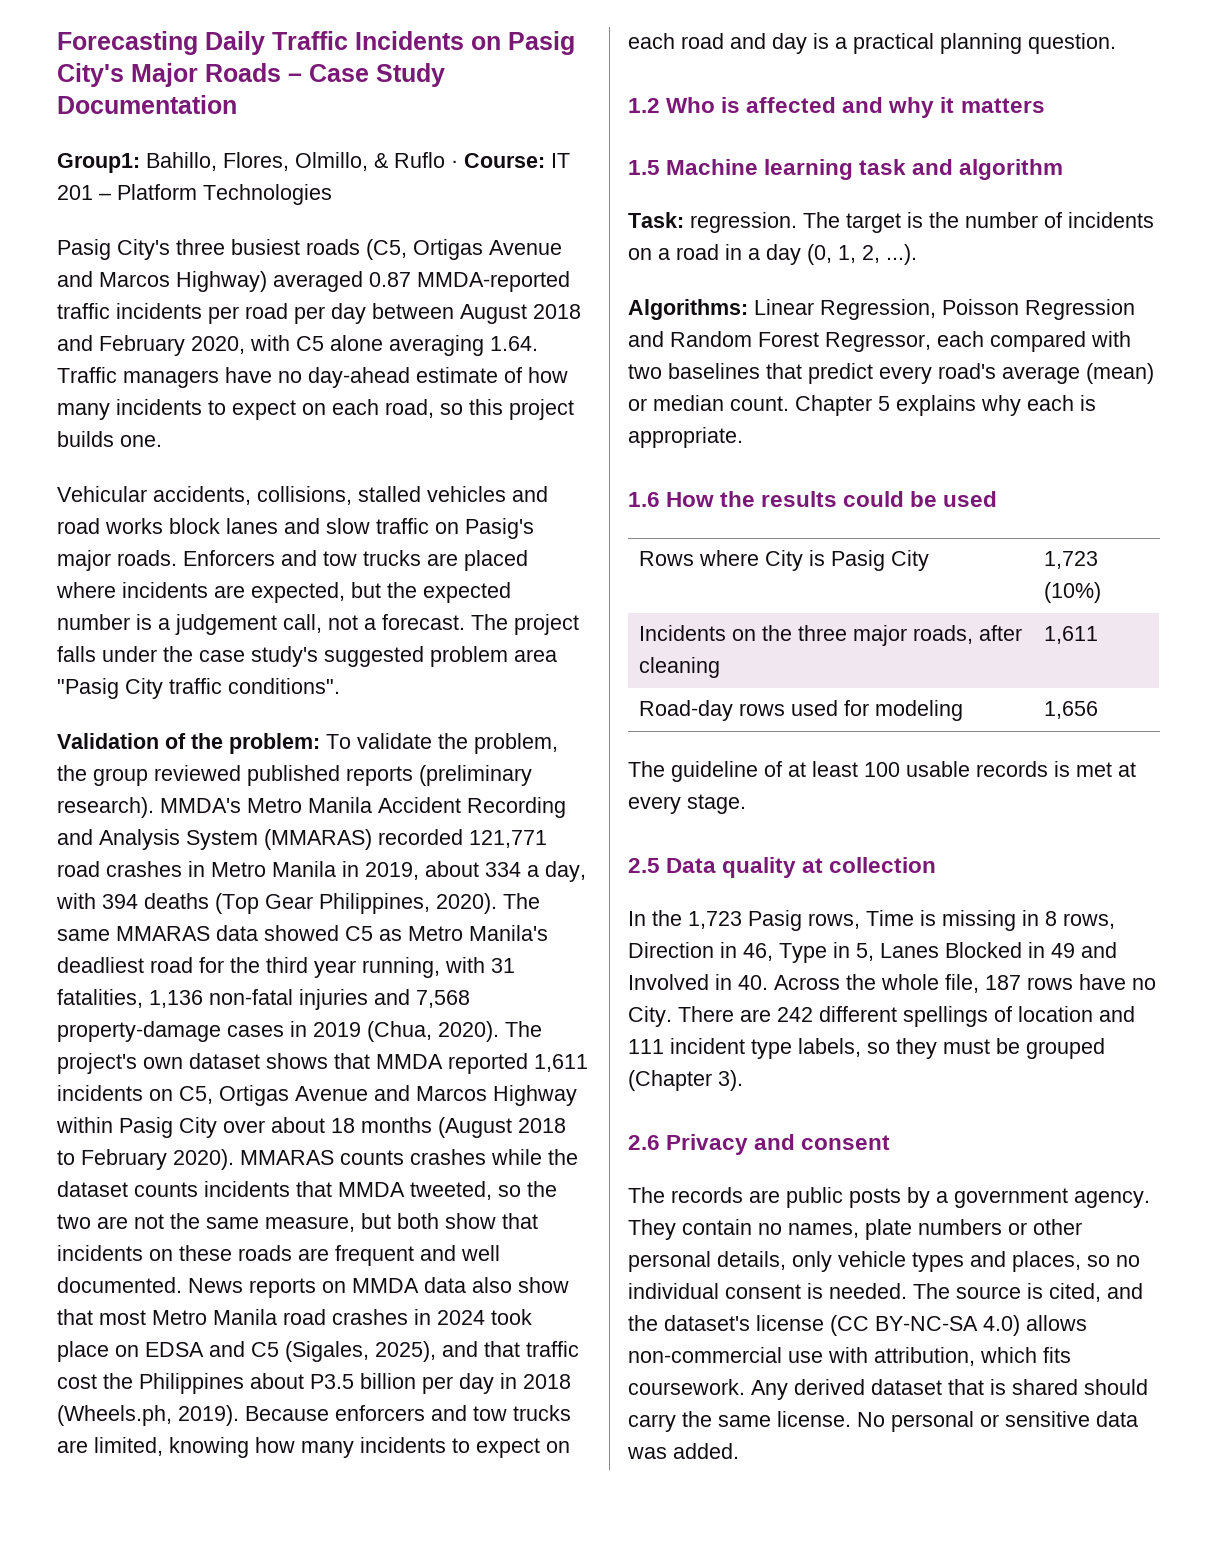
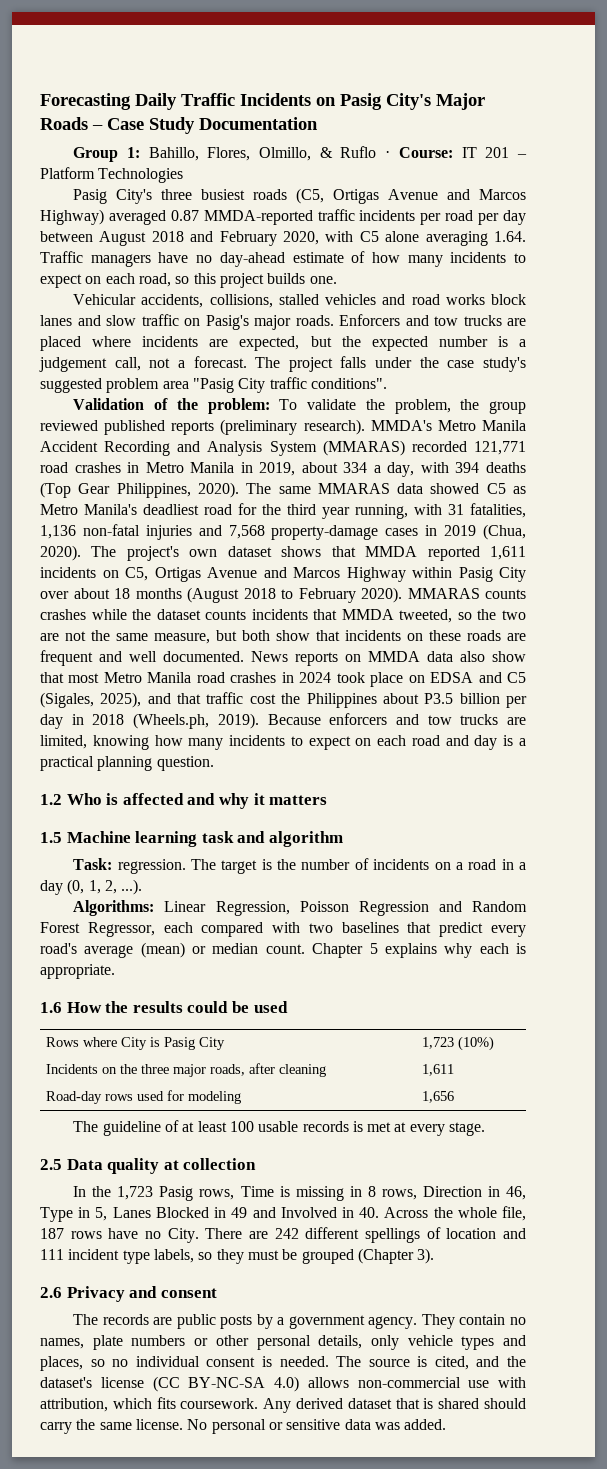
- Group1: Bahillo, Flores, Olmillo, & Ruflo · Course: IT 201 – Platform Technologies
+ Group 1: Bahillo, Flores, Olmillo, & Ruflo · Course: IT 201 – Platform Technologies

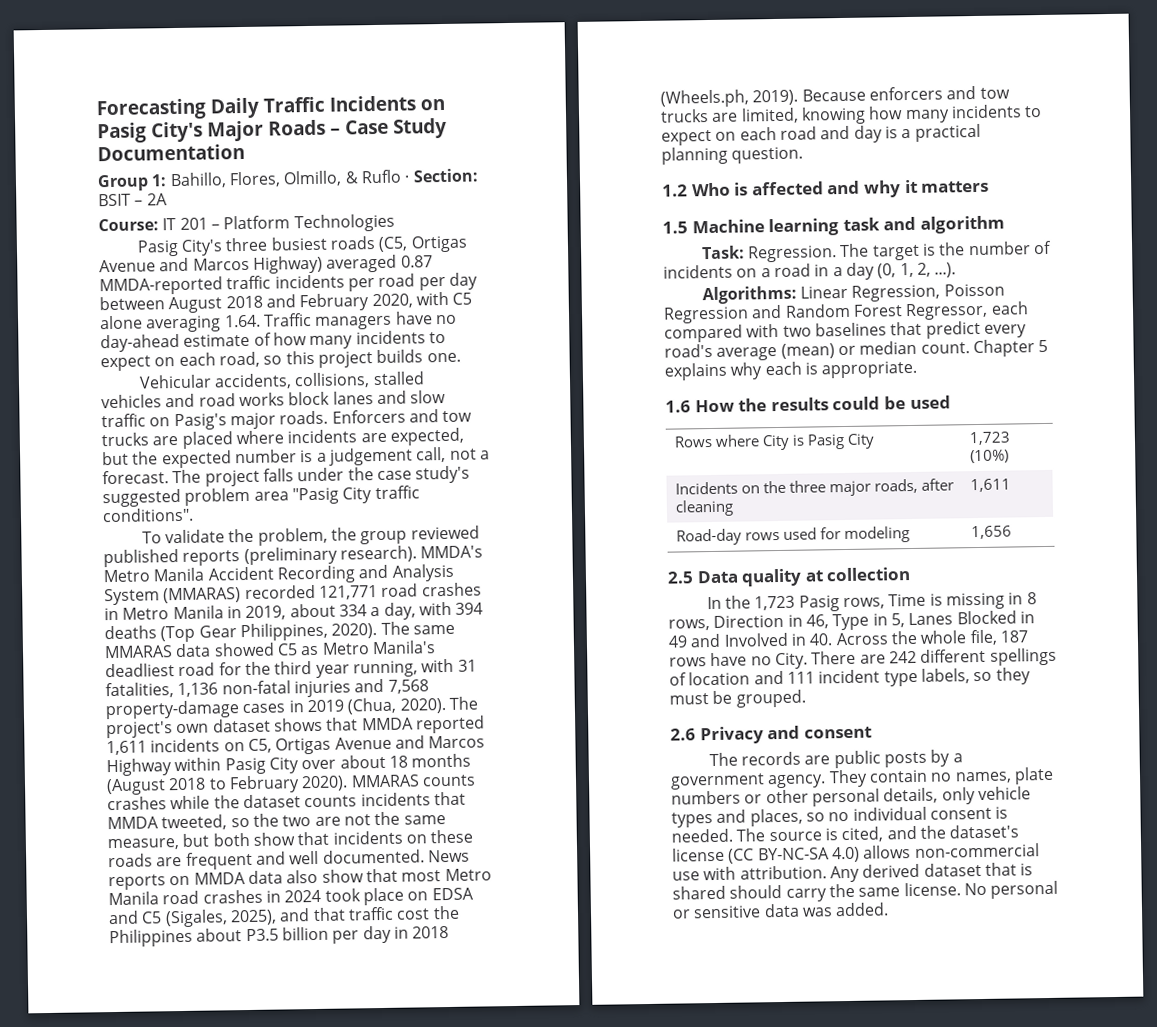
- Group 1: Bahillo, Flores, Olmillo, & Ruflo · Course: IT 201 – Platform Technologies
+ Group 1: Bahillo, Flores, Olmillo, & Ruflo · Section: BSIT – 2A
+ Course: IT 201 – Platform Technologies
- Validation of the problem: To validate the problem, the group reviewed published reports (preliminary research).
+ To validate the problem, the group reviewed published reports (preliminary research).
- Task: regression.
+ Task: Regression.
- The guideline of at least 100 usable records is met at every stage.
- There are 242 different spellings of location and 111 incident type labels, so they must be grouped (Chapter 3).
+ There are 242 different spellings of location and 111 incident type labels, so they must be grouped.
- The source is cited, and the dataset's license (CC BY-NC-SA 4.0) allows non-commercial use with attribution, which fits coursework.
+ The source is cited, and the dataset's license (CC BY-NC-SA 4.0) allows non-commercial use with attribution.

